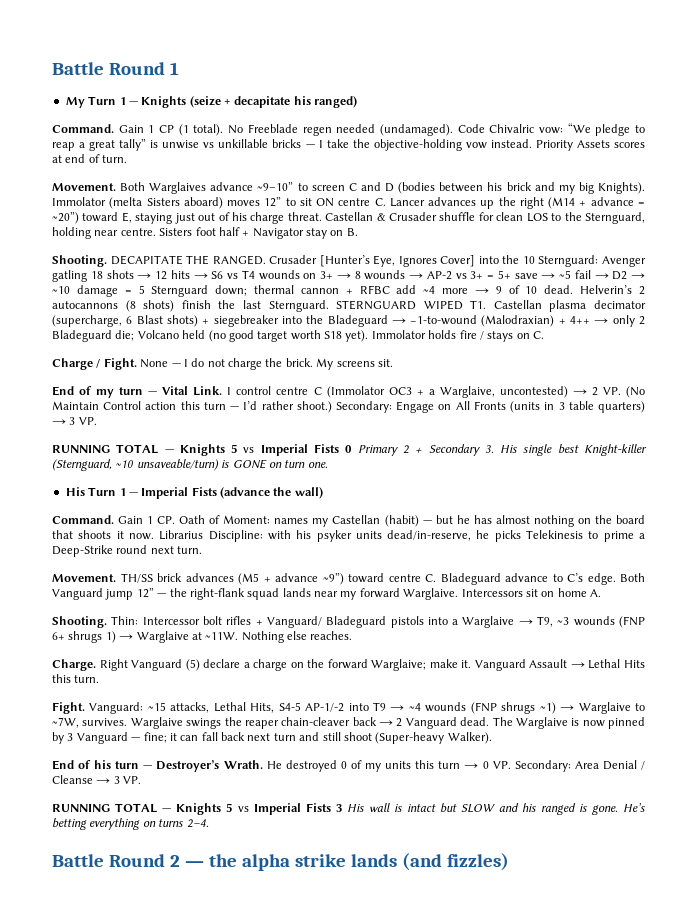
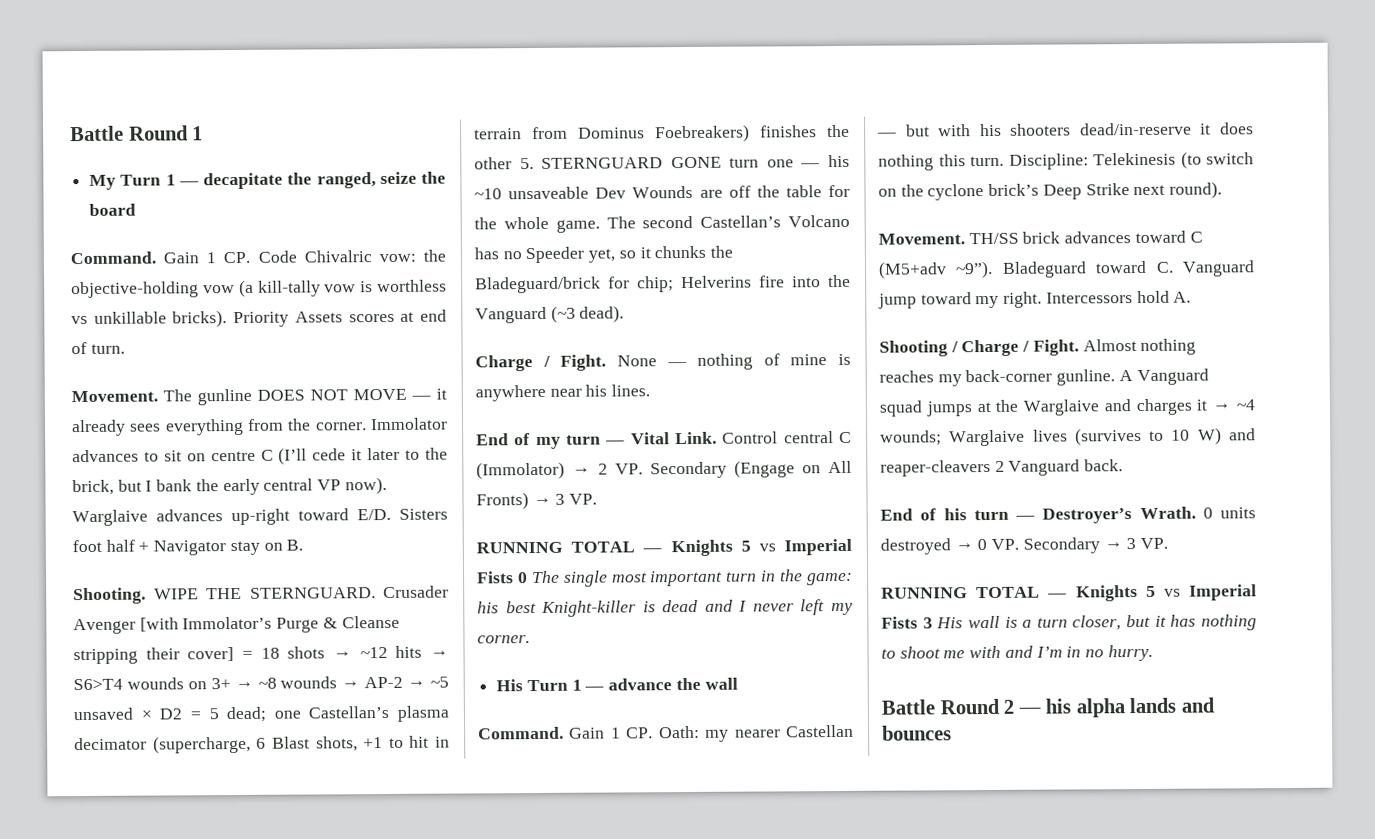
- My Turn 1 — Knights (seize + decapitate his ranged)
- Command. Gain 1 CP (1 total). No Freeblade regen needed (undamaged). Code Chivalric vow: “We pledge to reap a great tally” is unwise vs unkillable bricks — I take the objective-holding vow instead.
+ My Turn 1 — decapitate the ranged, seize the board
+ Command. Gain 1 CP. Code Chivalric vow: the objective-holding vow (a kill-tally vow is worthless vs unkillable bricks).
- Both Warglaives advance ~9–10” to screen C and D (bodies between his brick and my big Knights). Immolator (melta Sisters aboard) moves 12” to sit ON centre C. Lancer advances up the right (M14 + advance = ~20”) toward E, staying just out of his charge threat. Castellan & Crusader shuffle for clean LOS to the Sternguard, holding near centre. Sisters foot half + Navigator stay on B.
+ The gunline DOES NOT MOVE — it already sees everything from the corner. Immolator advances to sit on centre C (I’ll cede it later to the brick, but I bank the early central VP now). Warglaive advances up-right toward E/D. Sisters foot half + Navigator stay on B.
- DECAPITATE THE RANGED. Crusader [Hunter’s Eye, Ignores Cover] into the 10 Sternguard: Avenger gatling 18 shots → 12 hits → S6 vs T4 wounds on 3+ → 8 wounds → AP-2 vs 3+ = 5+ save → ~5 fail → D2 → ~10 damage = 5 Sternguard down; thermal cannon + RFBC add ~4 more → 9 of 10 dead. Helverin’s 2 autocannons (8 shots) finish the last Sternguard. STERNGUARD WIPED T1. Castellan plasma decimator (supercharge, 6 Blast shots) + siegebreaker into the Bladeguard → −1-to-wound (Malodraxian) + 4++ → only 2 Bladeguard die; Volcano held (no good target worth S18 yet). Immolator holds fire / stays on C.
+ WIPE THE STERNGUARD. Crusader Avenger [with Immolator’s Purge & Cleanse stripping their cover] = 18 shots → ~12 hits → S6>T4 wounds on 3+ → ~8 wounds → AP-2 → ~5 unsaved × D2 = 5 dead; one Castellan’s plasma decimator (supercharge, 6 Blast shots, +1 to hit in terrain from Dominus Foebreakers) finishes the other 5. STERNGUARD GONE turn one — his ~10 unsaveable Dev Wounds are off the table for the whole game. The second Castellan’s Volcano has no Speeder yet, so it chunks the Bladeguard/brick for chip; Helverins fire into the Vanguard (~3 dead).
- None — I do not charge the brick. My screens sit.
+ None — nothing of mine is anywhere near his lines.
- I control centre C (Immolator OC3 + a Warglaive, uncontested) → 2 VP. (No Maintain Control action this turn — I’d rather shoot.) Secondary: Engage on All Fronts (units in 3 table quarters) → 3 VP.
+ Control central C (Immolator) → 2 VP. Secondary (Engage on All Fronts) → 3 VP.
- RUNNING TOTAL — Knights 5 vs Imperial Fists 0 Primary 2 + Secondary 3. His single best Knight-killer (Sternguard, ~10 unsaveable/turn) is GONE on turn one.
+ RUNNING TOTAL — Knights 5 vs Imperial Fists 0 The single most important turn in the game: his best Knight-killer is dead and I never left my corner.
- His Turn 1 — Imperial Fists (advance the wall)
- Command. Gain 1 CP. Oath of Moment: names my Castellan (habit) — but he has almost nothing on the board that shoots it now. Librarius Discipline: with his psyker units dead/in-reserve, he picks Telekinesis to prime a Deep-Strike round next turn.
- Movement. TH/SS brick advances (M5 + advance ~9”) toward centre C. Bladeguard advance to C’s edge. Both Vanguard jump 12” — the right-flank squad lands near my forward Warglaive. Intercessors sit on home A.
- Shooting. Thin: Intercessor bolt rifles + Vanguard/ Bladeguard pistols into a Warglaive → T9, ~3 wounds (FNP 6+ shrugs 1) → Warglaive at ~11W. Nothing else reaches.
- Charge. Right Vanguard (5) declare a charge on the forward Warglaive; make it. Vanguard Assault → Lethal Hits this turn.
- Fight. Vanguard: ~15 attacks, Lethal Hits, S4-5 AP-1/-2 into T9 → ~4 wounds (FNP shrugs ~1) → Warglaive to ~7W, survives. Warglaive swings the reaper chain-cleaver back → 2 Vanguard dead. The Warglaive is now pinned by 3 Vanguard — fine; it can fall back next turn and still shoot (Super-heavy Walker).
+ His Turn 1 — advance the wall
+ Command. Gain 1 CP. Oath: my nearer Castellan — but with his shooters dead/in-reserve it does nothing this turn. Discipline: Telekinesis (to switch on the cyclone brick’s Deep Strike next round).
+ Movement. TH/SS brick advances toward C (M5+adv ~9”). Bladeguard toward C. Vanguard jump toward my right. Intercessors hold A.
+ Shooting / Charge / Fight. Almost nothing reaches my back-corner gunline. A Vanguard squad jumps at the Warglaive and charges it → ~4 wounds; Warglaive lives (survives to 10 W) and reaper-cleavers 2 Vanguard back.
- He destroyed 0 of my units this turn → 0 VP. Secondary: Area Denial / Cleanse → 3 VP.
+ 0 units destroyed → 0 VP. Secondary → 3 VP.
- RUNNING TOTAL — Knights 5 vs Imperial Fists 3 His wall is intact but SLOW and his ranged is gone. He’s betting everything on turns 2–4.
- Battle Round 2 — the alpha strike lands (and fizzles)
+ RUNNING TOTAL — Knights 5 vs Imperial Fists 3 His wall is a turn closer, but it has nothing to shoot me with and I’m in no hurry.
+ Battle Round 2 — his alpha lands and bounces

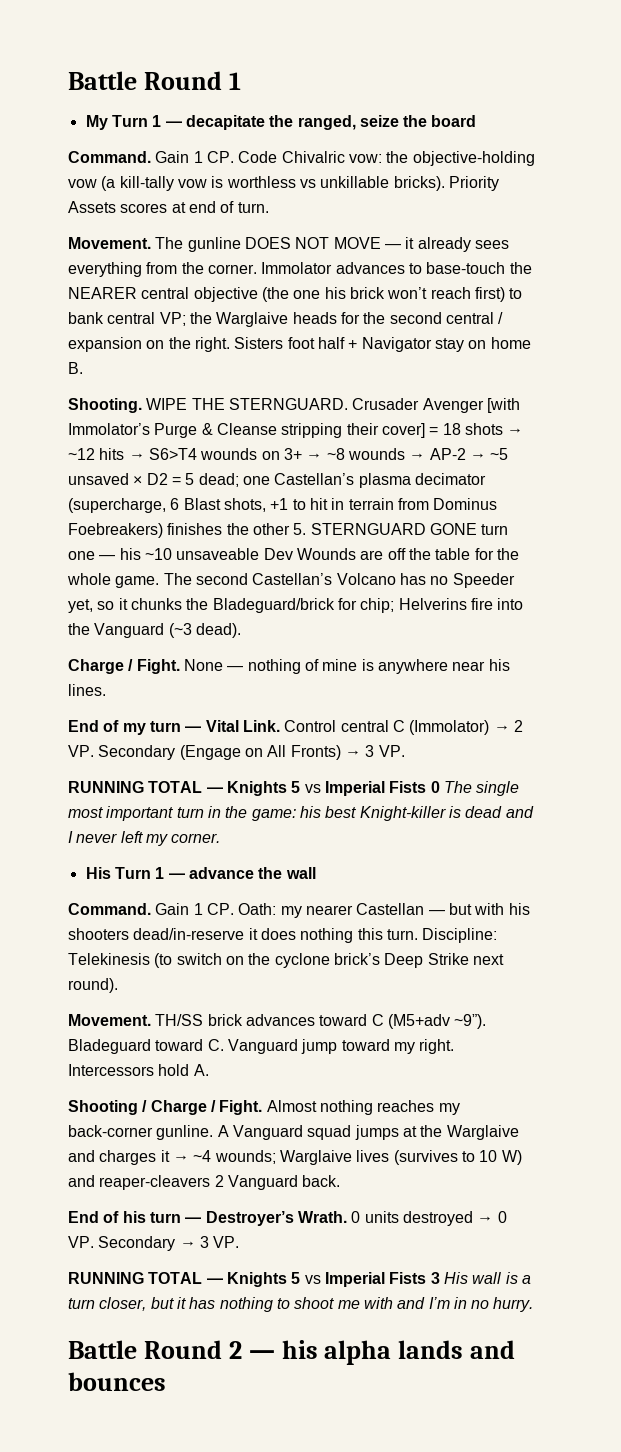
- Immolator advances to sit on centre C (I’ll cede it later to the brick, but I bank the early central VP now). Warglaive advances up-right toward E/D. Sisters foot half + Navigator stay on B.
+ Immolator advances to base-touch the NEARER central objective (the one his brick won’t reach first) to bank central VP; the Warglaive heads for the second central / expansion on the right. Sisters foot half + Navigator stay on home B.

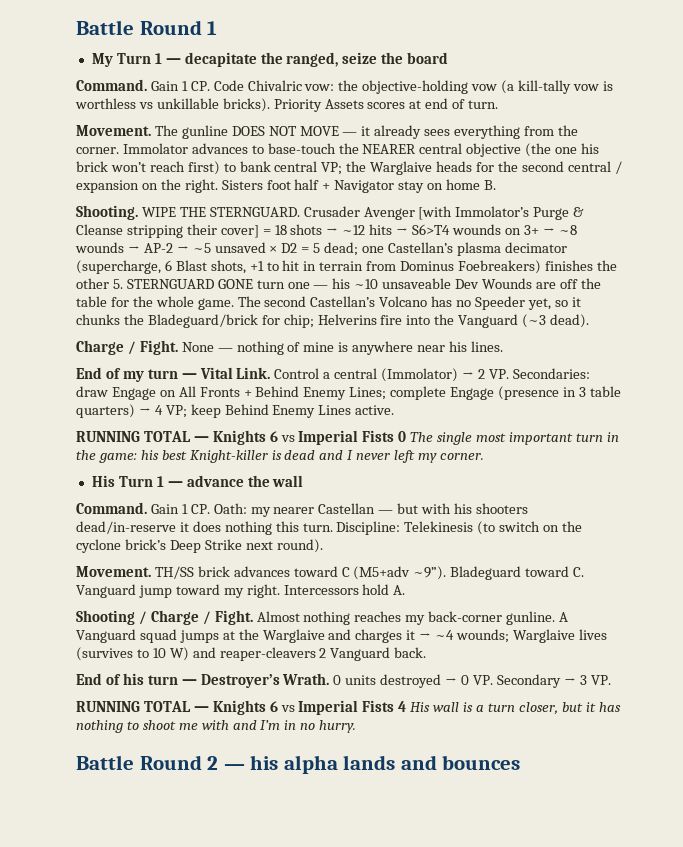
- Control central C (Immolator) → 2 VP. Secondary (Engage on All Fronts) → 3 VP.
- RUNNING TOTAL — Knights 5 vs Imperial Fists 0 The single most important turn in the game: his best Knight-killer is dead and I never left my corner.
+ Control a central (Immolator) → 2 VP. Secondaries: draw Engage on All Fronts + Behind Enemy Lines; complete Engage (presence in 3 table quarters) → 4 VP; keep Behind Enemy Lines active.
+ RUNNING TOTAL — Knights 6 vs Imperial Fists 0 The single most important turn in the game: his best Knight-killer is dead and I never left my corner.
- RUNNING TOTAL — Knights 5 vs Imperial Fists 3 His wall is a turn closer, but it has nothing to shoot me with and I’m in no hurry.
+ RUNNING TOTAL — Knights 6 vs Imperial Fists 4 His wall is a turn closer, but it has nothing to shoot me with and I’m in no hurry.

